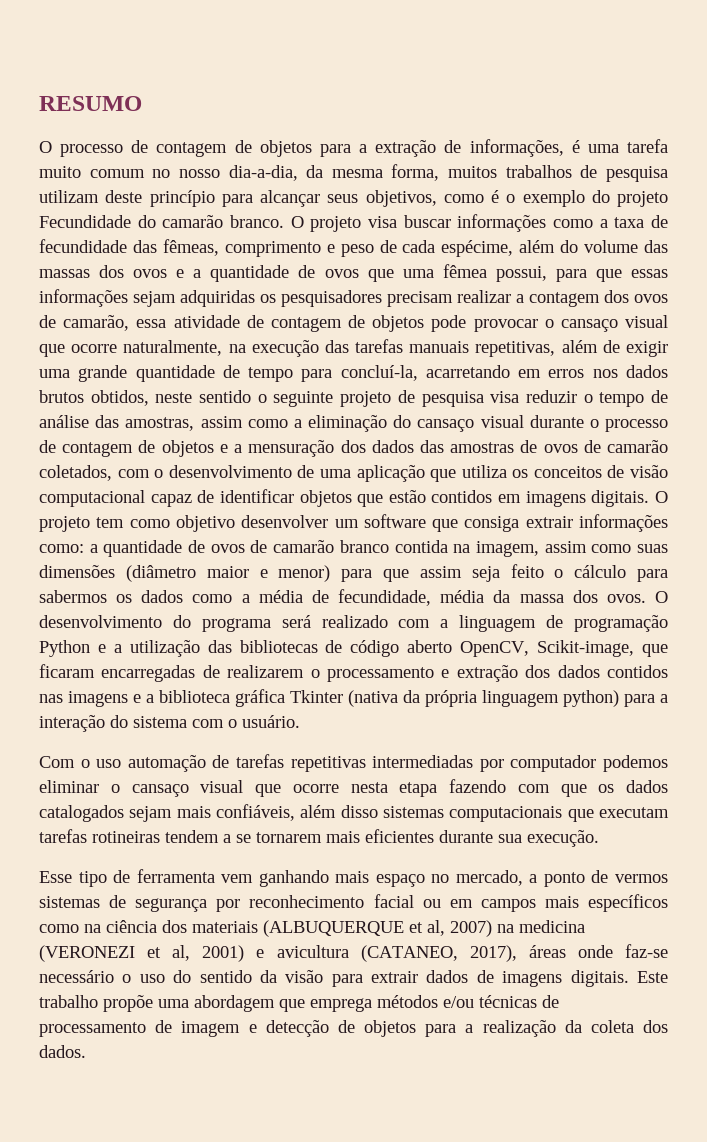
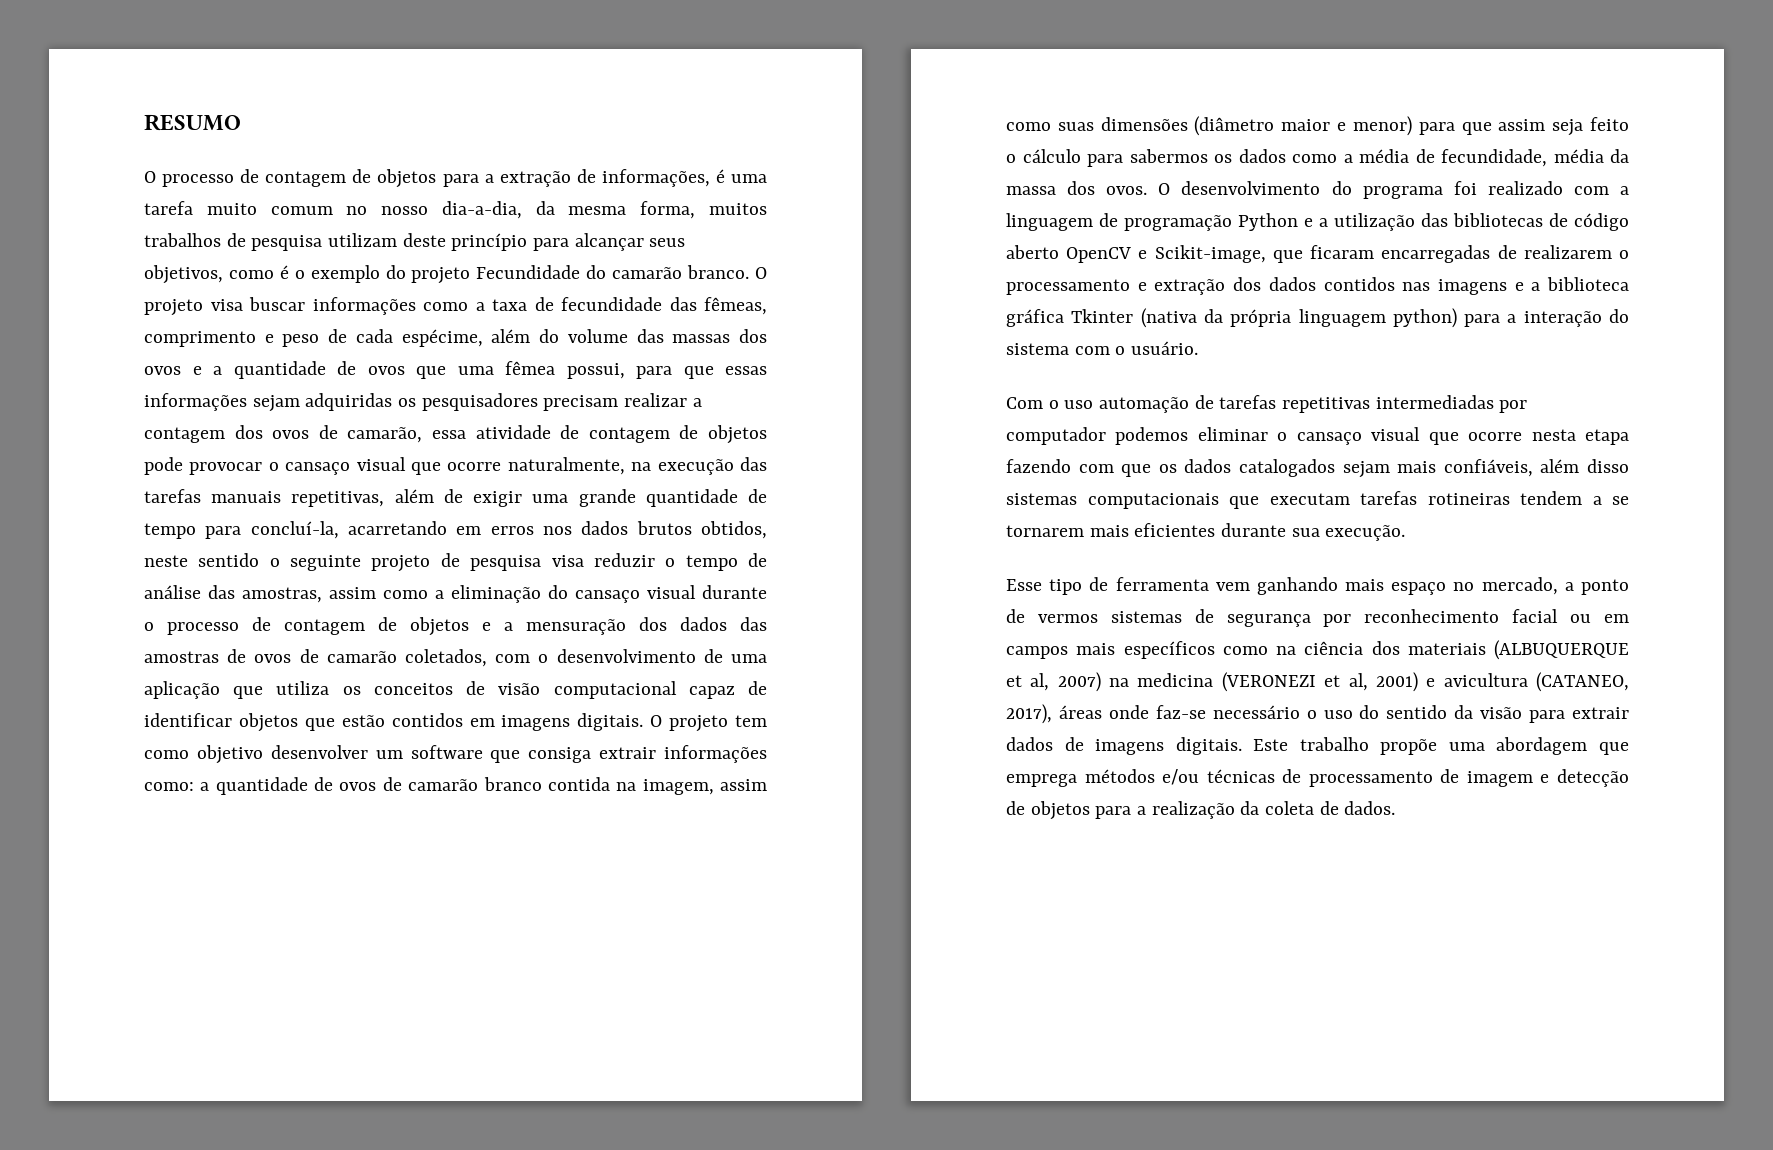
- O desenvolvimento do programa será realizado com a linguagem de programação Python e a utilização das bibliotecas de código aberto OpenCV, Scikit-image, que ficaram encarregadas de realizarem o processamento e extração dos dados contidos nas imagens e a biblioteca gráfica Tkinter (nativa da própria linguagem python) para a interação do sistema com o usuário.
+ O desenvolvimento do programa foi realizado com a linguagem de programação Python e a utilização das bibliotecas de código aberto OpenCV e Scikit-image, que ficaram encarregadas de realizarem o processamento e extração dos dados contidos nas imagens e a biblioteca gráfica Tkinter (nativa da própria linguagem python) para a interação do sistema com o usuário.
- Este trabalho propõe uma abordagem que emprega métodos e/ou técnicas de processamento de imagem e detecção de objetos para a realização da coleta dos dados.
+ Este trabalho propõe uma abordagem que emprega métodos e/ou técnicas de processamento de imagem e detecção de objetos para a realização da coleta de dados.

